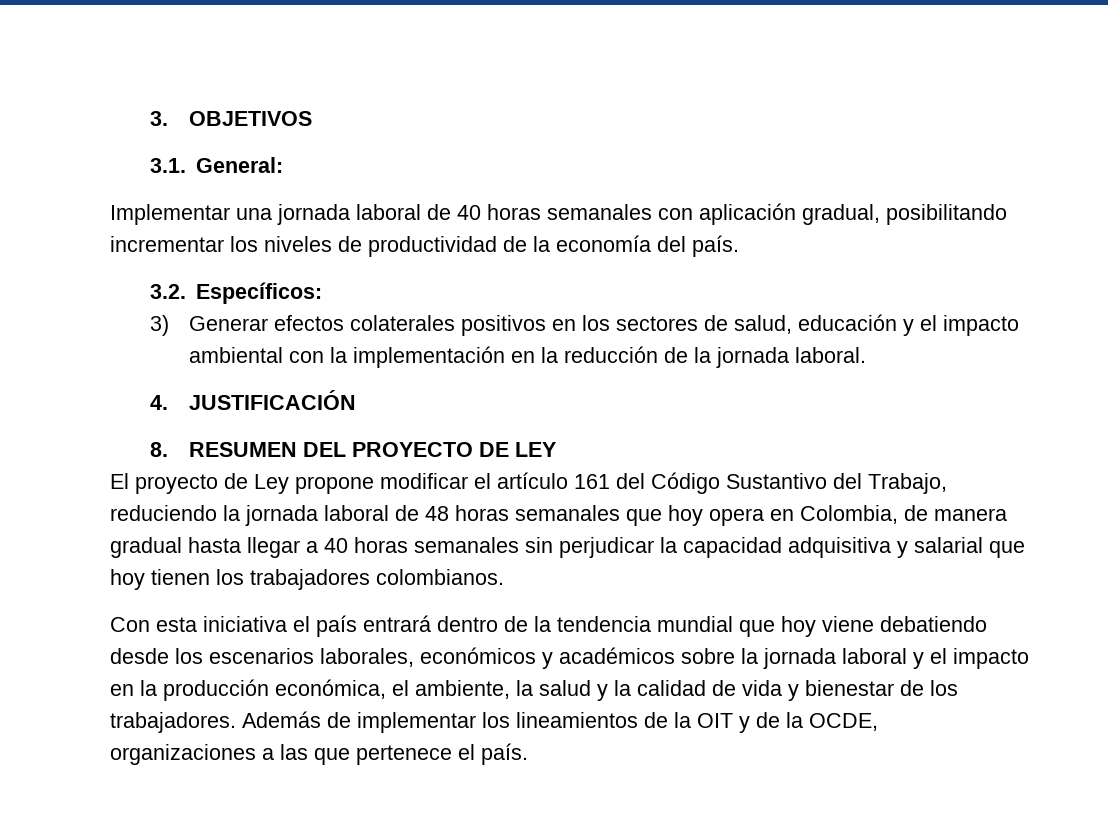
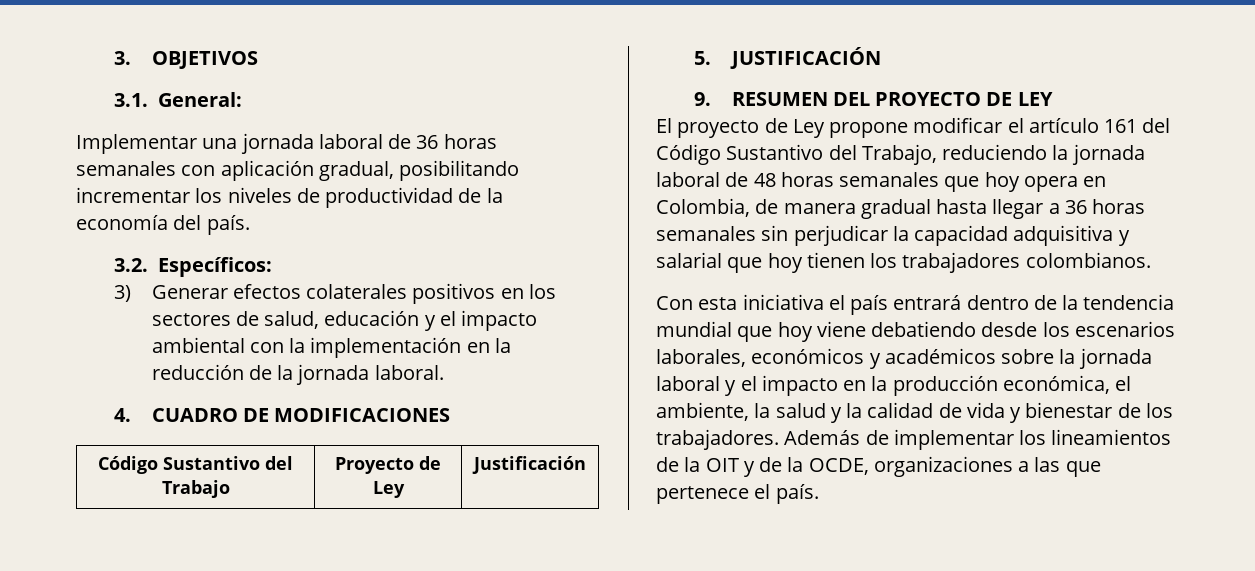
- Implementar una jornada laboral de 40 horas semanales con aplicación gradual, posibilitando incrementar los niveles de productividad de la economía del país.
+ Implementar una jornada laboral de 36 horas semanales con aplicación gradual, posibilitando incrementar los niveles de productividad de la economía del país.
- 4. JUSTIFICACIÓN
+ 4. CUADRO DE MODIFICACIONES
+ Código Sustantivo del Trabajo | Proyecto de Ley | Justificación
+ 5. JUSTIFICACIÓN
- 8. RESUMEN DEL PROYECTO DE LEY
+ 9. RESUMEN DEL PROYECTO DE LEY
- El proyecto de Ley propone modificar el artículo 161 del Código Sustantivo del Trabajo, reduciendo la jornada laboral de 48 horas semanales que hoy opera en Colombia, de manera gradual hasta llegar a 40 horas semanales sin perjudicar la capacidad adquisitiva y salarial que hoy tienen los trabajadores colombianos.
+ El proyecto de Ley propone modificar el artículo 161 del Código Sustantivo del Trabajo, reduciendo la jornada laboral de 48 horas semanales que hoy opera en Colombia, de manera gradual hasta llegar a 36 horas semanales sin perjudicar la capacidad adquisitiva y salarial que hoy tienen los trabajadores colombianos.

